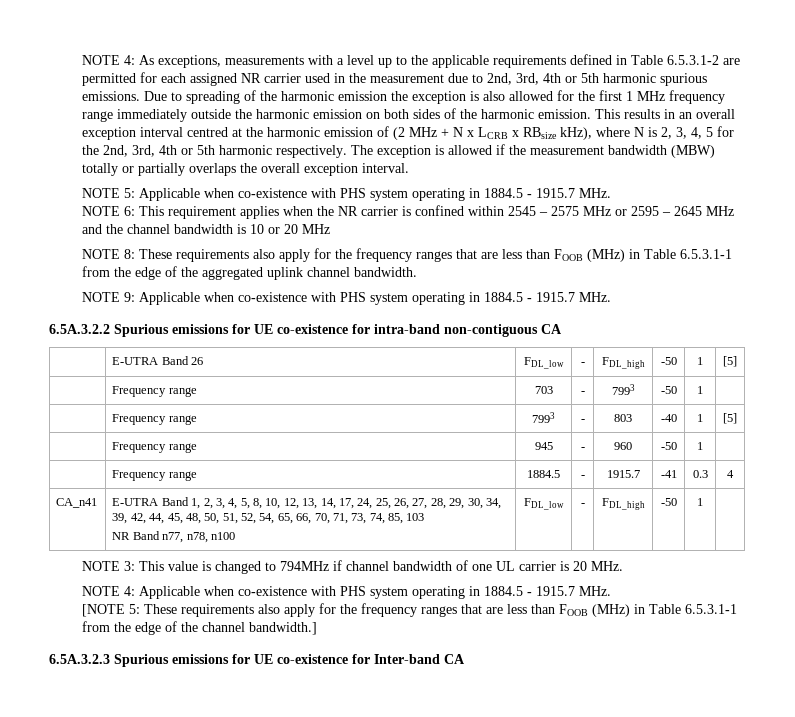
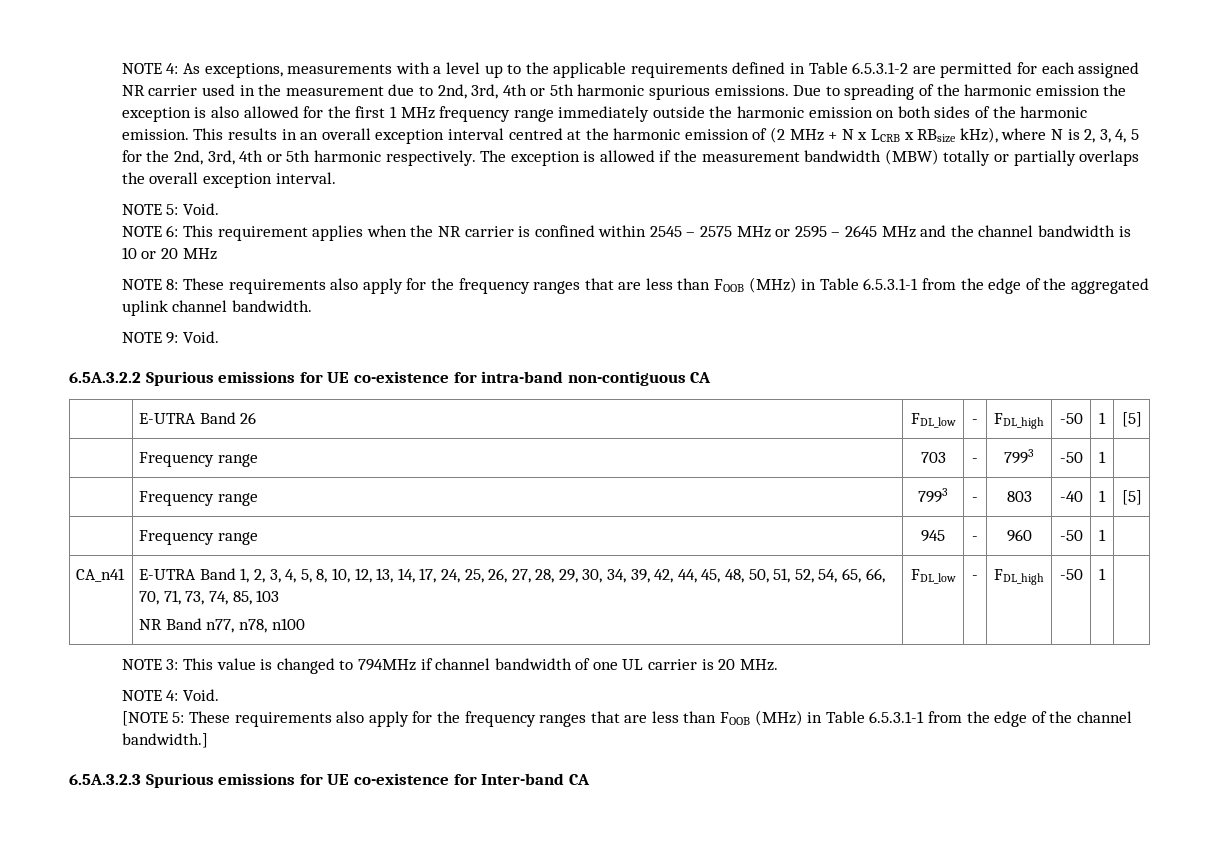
- NOTE 5: Applicable when co-existence with PHS system operating in 1884.5 - 1915.7 MHz.
+ NOTE 5: Void.
- NOTE 9: Applicable when co-existence with PHS system operating in 1884.5 - 1915.7 MHz.
+ NOTE 9: Void.
- | Frequency range | 1884.5 | - | 1915.7 | -41 | 0.3 | 4
- NOTE 4: Applicable when co-existence with PHS system operating in 1884.5 - 1915.7 MHz.
+ NOTE 4: Void.

